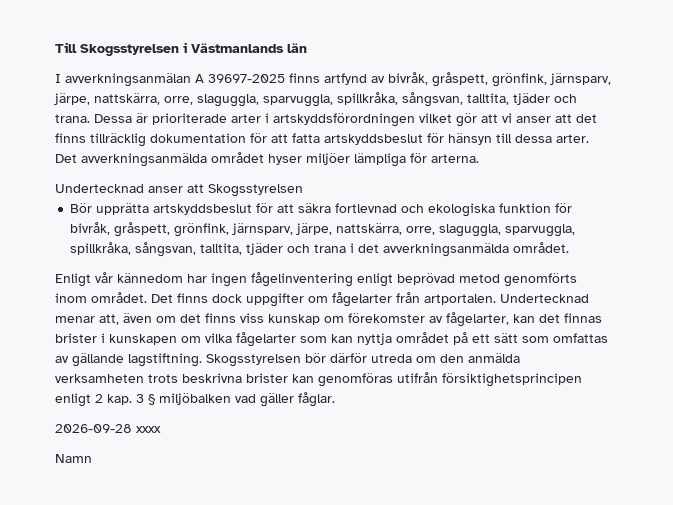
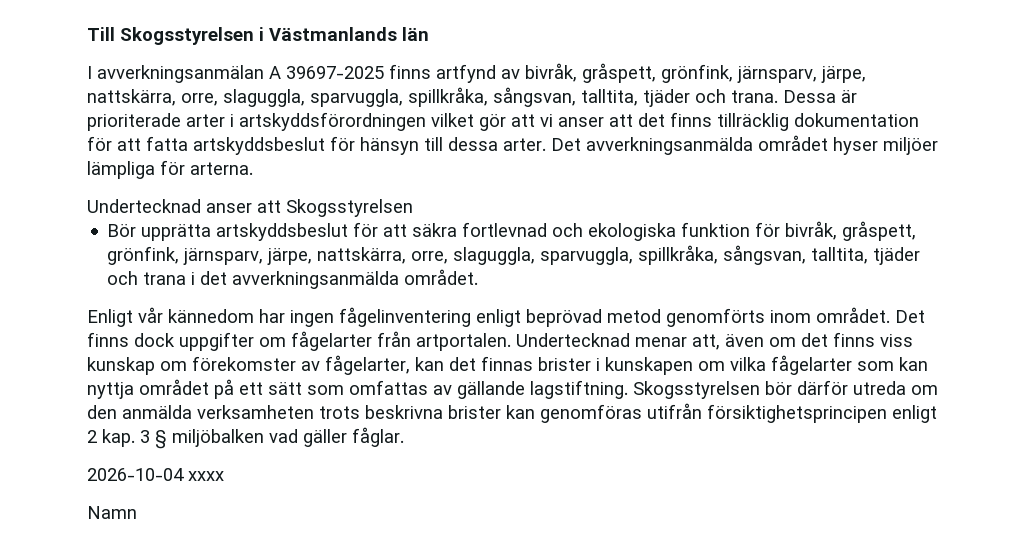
- 2026-09-28 xxxx
+ 2026-10-04 xxxx

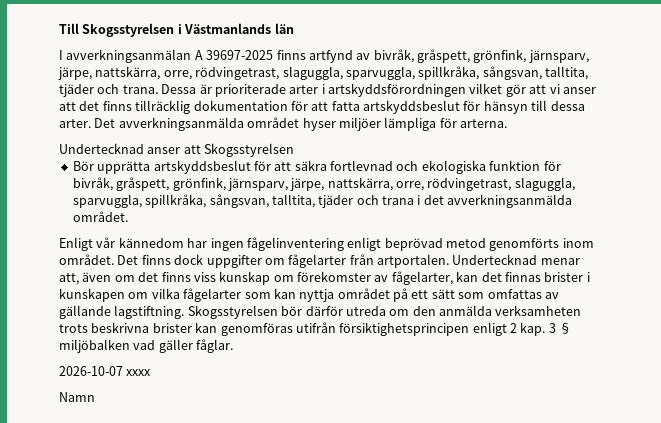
- I avverkningsanmälan A 39697-2025 finns artfynd av bivråk, gråspett, grönfink, järnsparv, järpe, nattskärra, orre, slaguggla, sparvuggla, spillkråka, sångsvan, talltita, tjäder och trana.
+ I avverkningsanmälan A 39697-2025 finns artfynd av bivråk, gråspett, grönfink, järnsparv, järpe, nattskärra, orre, rödvingetrast, slaguggla, sparvuggla, spillkråka, sångsvan, talltita, tjäder och trana.
- Bör upprätta artskyddsbeslut för att säkra fortlevnad och ekologiska funktion för bivråk, gråspett, grönfink, järnsparv, järpe, nattskärra, orre, slaguggla, sparvuggla, spillkråka, sångsvan, talltita, tjäder och trana i det avverkningsanmälda området.
+ Bör upprätta artskyddsbeslut för att säkra fortlevnad och ekologiska funktion för bivråk, gråspett, grönfink, järnsparv, järpe, nattskärra, orre, rödvingetrast, slaguggla, sparvuggla, spillkråka, sångsvan, talltita, tjäder och trana i det avverkningsanmälda området.
- 2026-10-04 xxxx
+ 2026-10-07 xxxx

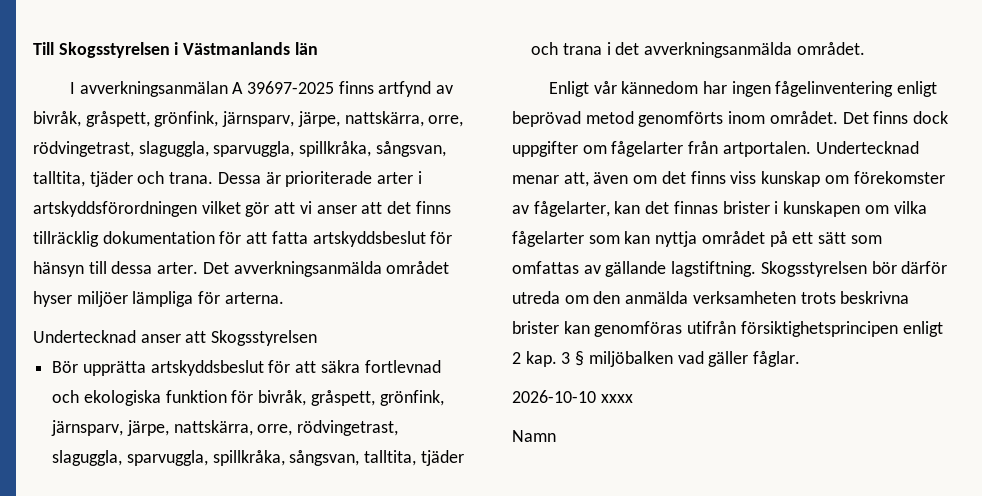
- 2026-10-07 xxxx
+ 2026-10-10 xxxx

